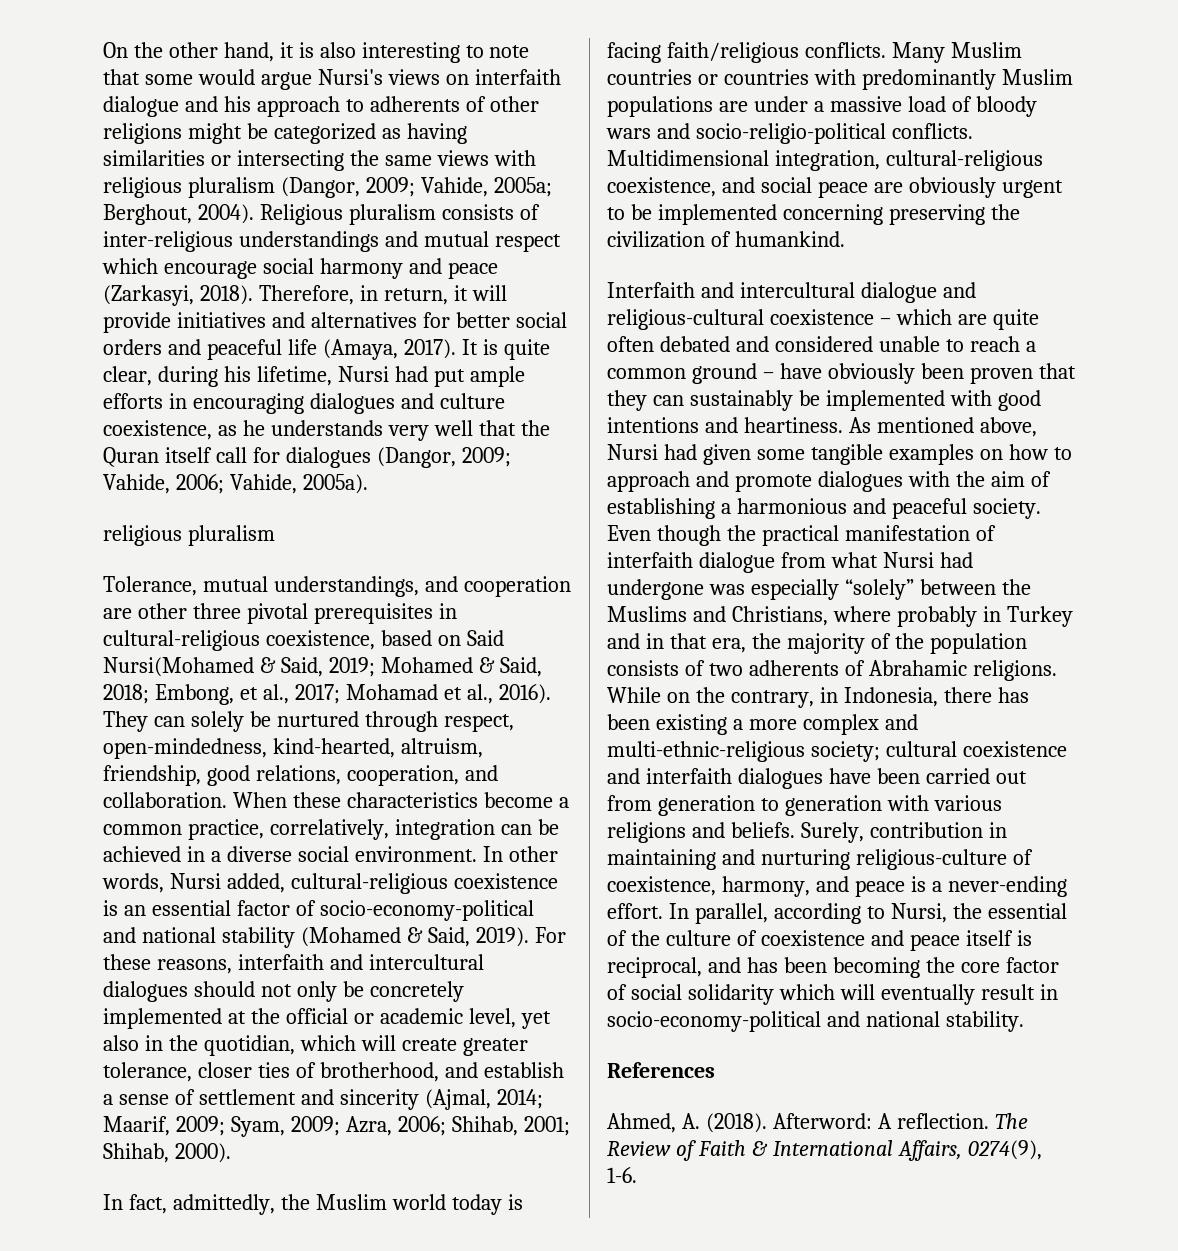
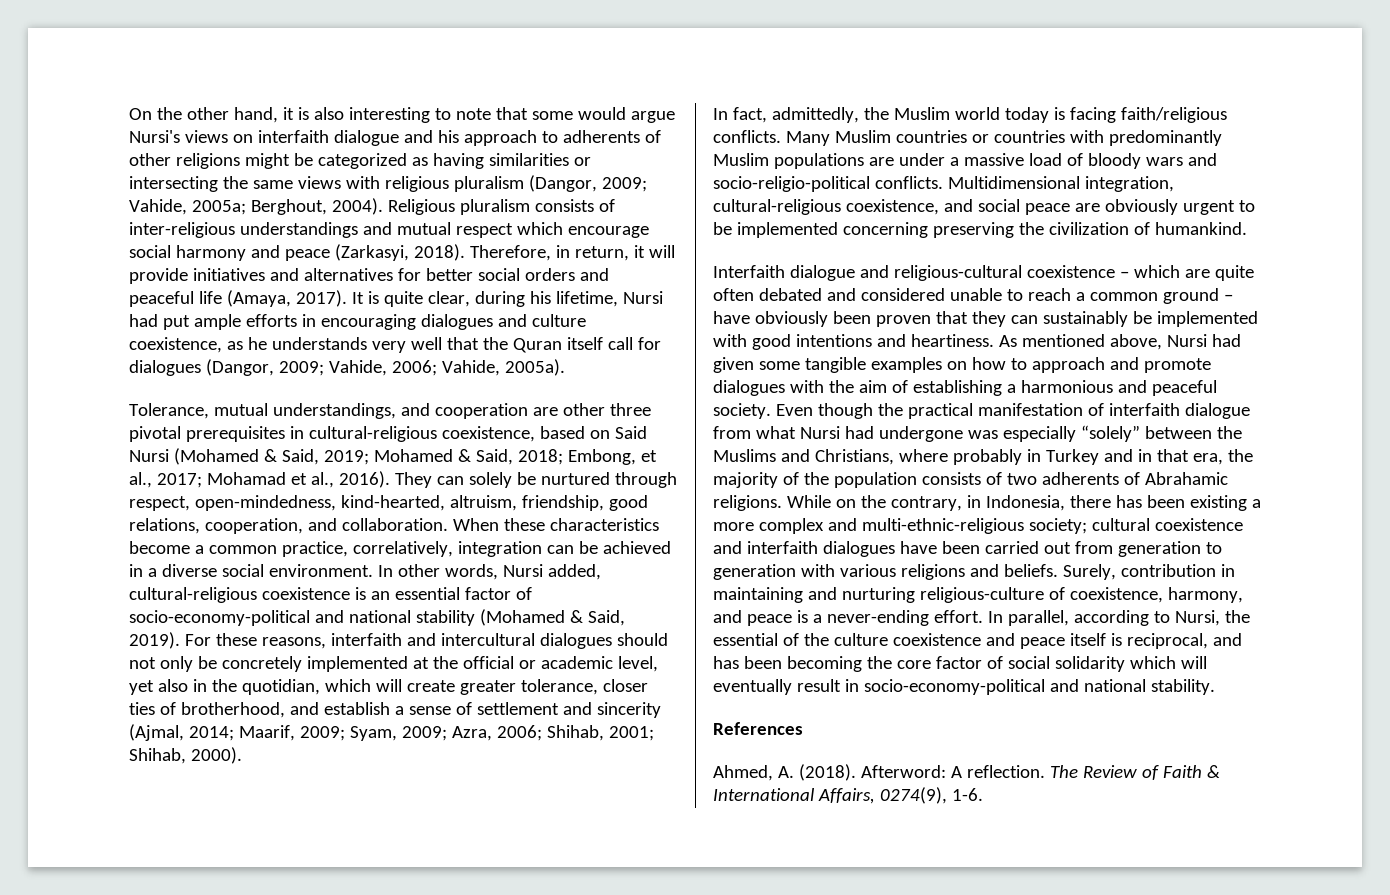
  It is quite clear, during his lifetime, Nursi had put ample efforts in encouraging dialogues and culture coexistence, as he understands very well that the Quran itself call for dialogues (Dangor, 2009; Vahide, 2006; Vahide, 2005a).
- religious pluralism
- Tolerance, mutual understandings, and cooperation are other three pivotal prerequisites in cultural-religious coexistence, based on Said Nursi(Mohamed & Said, 2019; Mohamed & Said, 2018; Embong, et al., 2017; Mohamad et al., 2016).
+ Tolerance, mutual understandings, and cooperation are other three pivotal prerequisites in cultural-religious coexistence, based on Said Nursi (Mohamed & Said, 2019; Mohamed & Said, 2018; Embong, et al., 2017; Mohamad et al., 2016).
- Interfaith and intercultural dialogue and religious-cultural coexistence – which are quite often debated and considered unable to reach a common ground – have obviously been proven that they can sustainably be implemented with good intentions and heartiness.
+ Interfaith dialogue and religious-cultural coexistence – which are quite often debated and considered unable to reach a common ground – have obviously been proven that they can sustainably be implemented with good intentions and heartiness.
- In parallel, according to Nursi, the essential of the culture of coexistence and peace itself is reciprocal, and has been becoming the core factor of social solidarity which will eventually result in socio-economy-political and national stability.
+ In parallel, according to Nursi, the essential of the culture coexistence and peace itself is reciprocal, and has been becoming the core factor of social solidarity which will eventually result in socio-economy-political and national stability.

